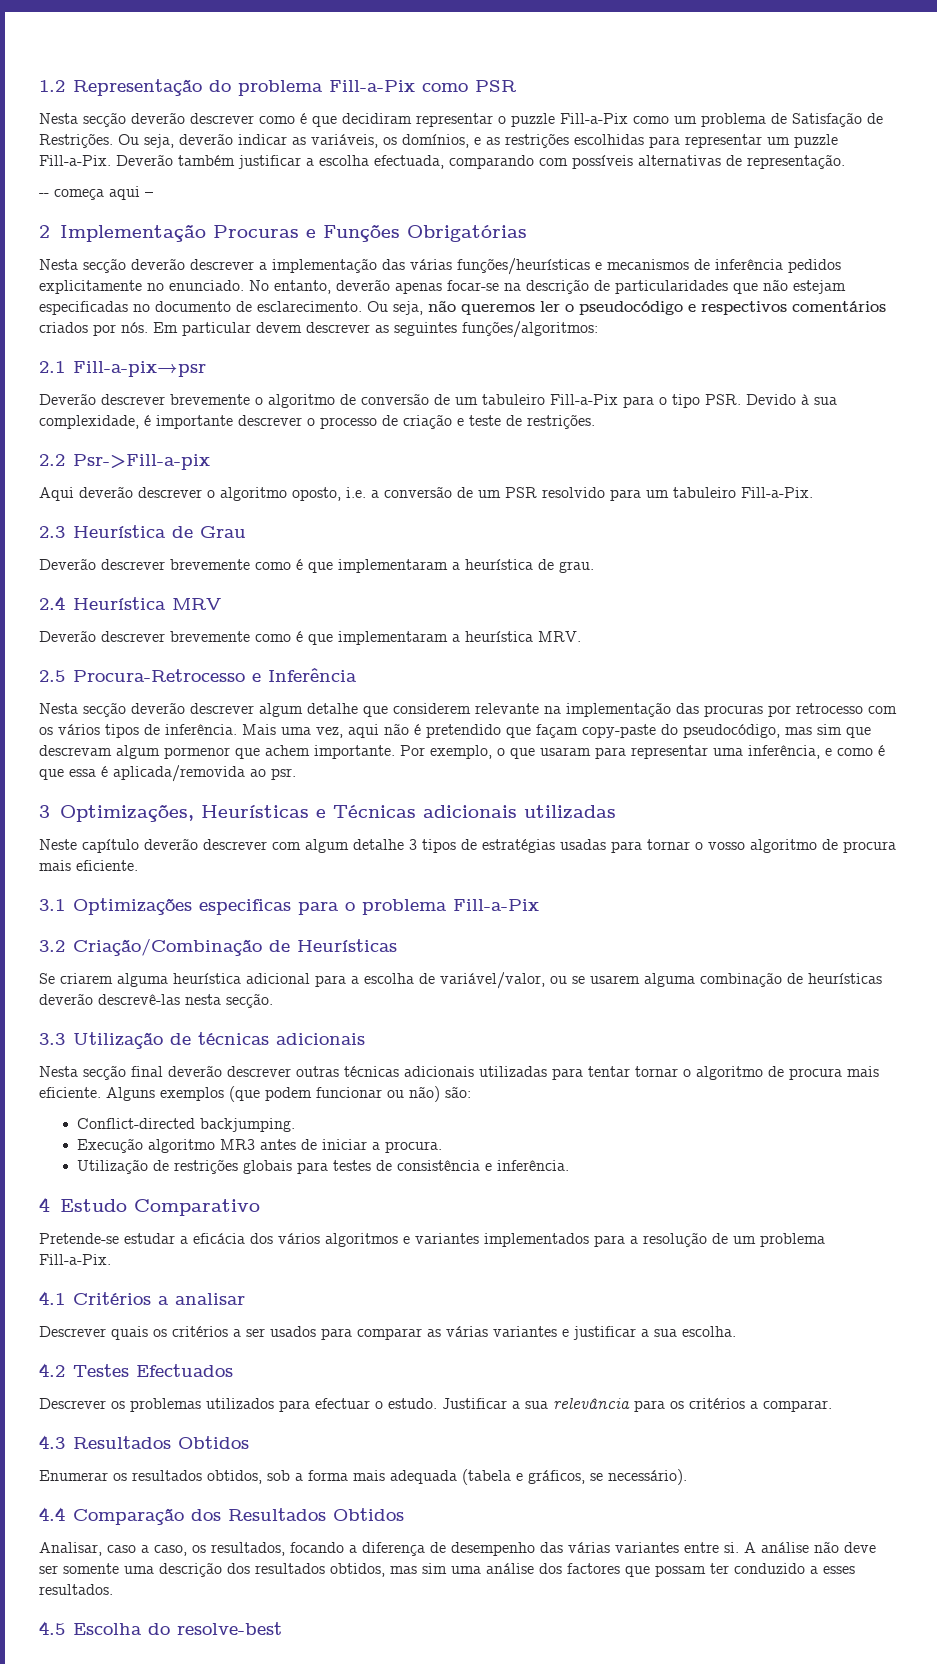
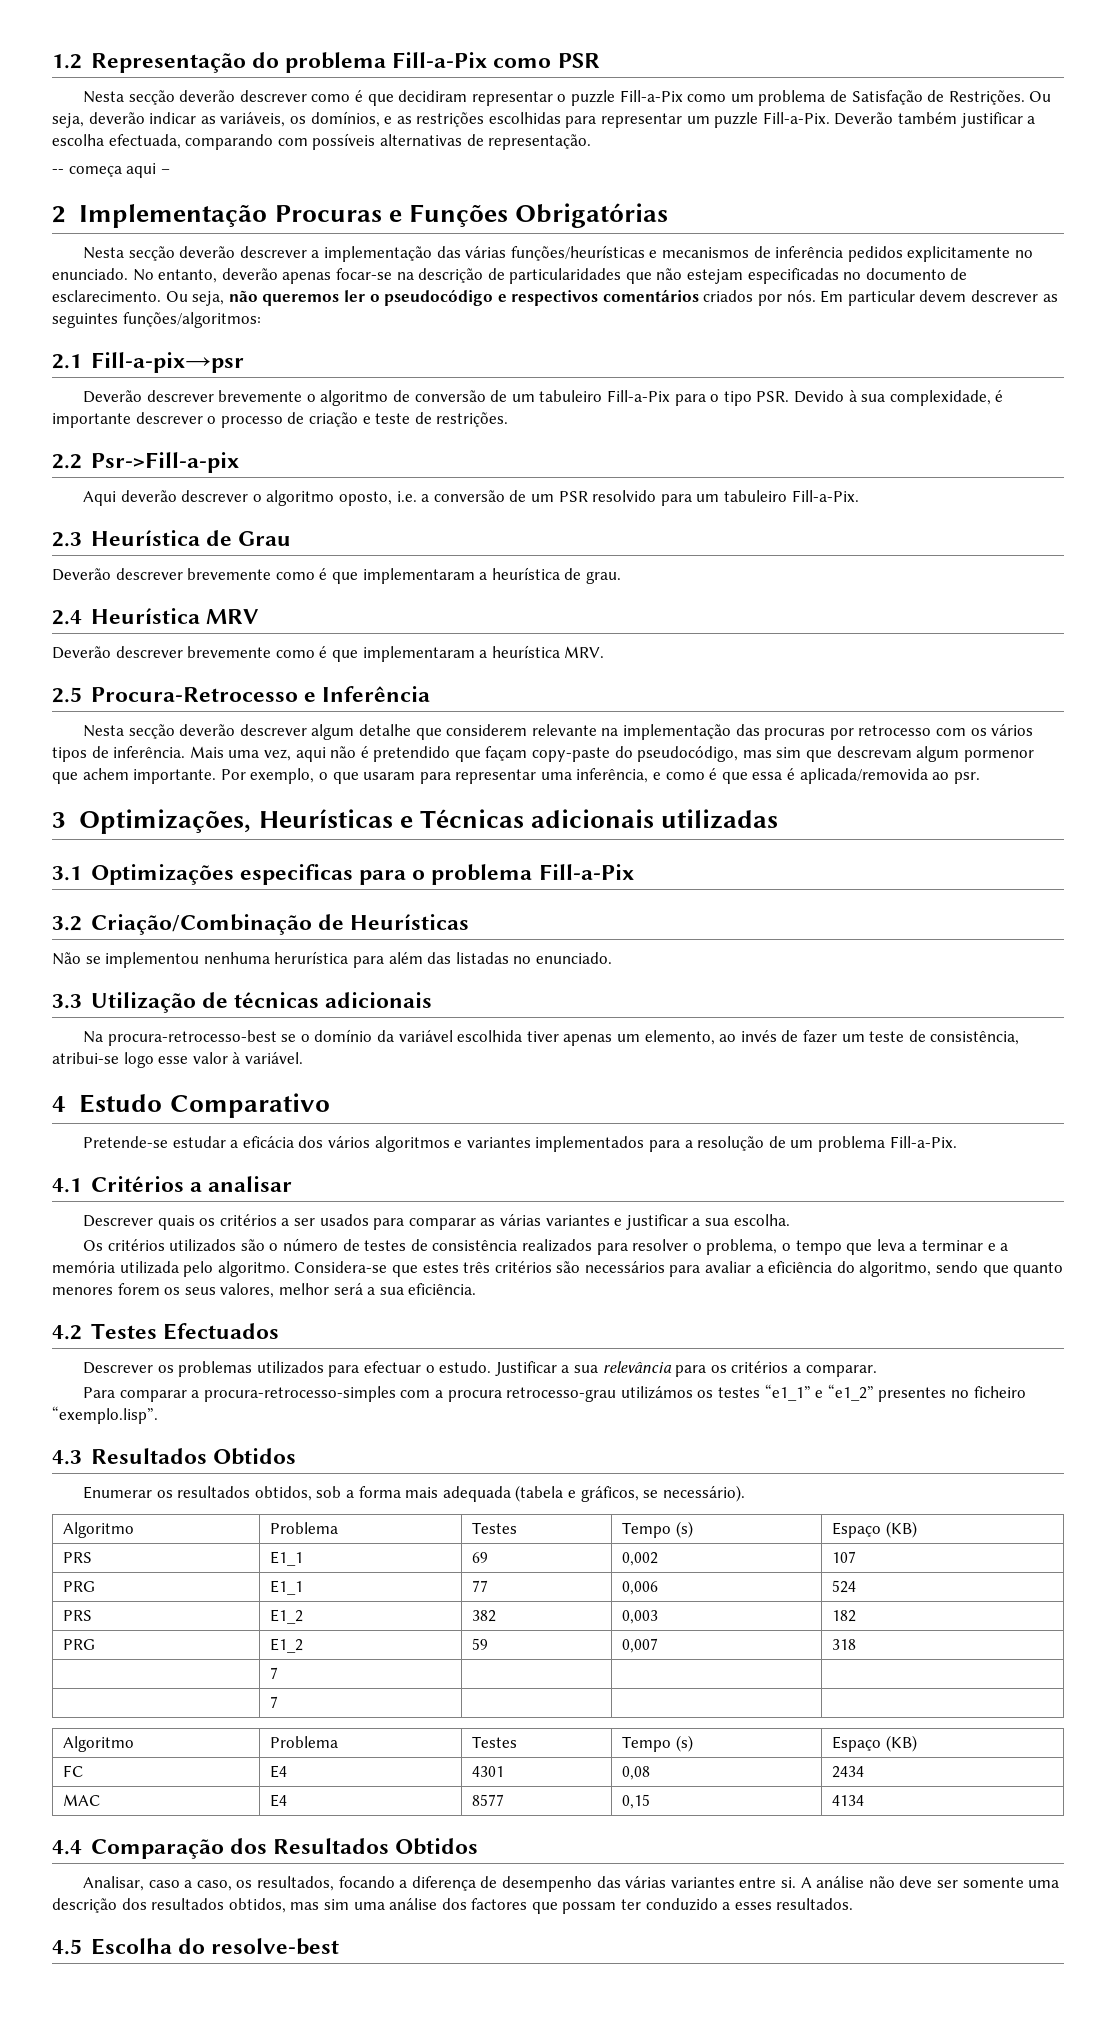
- Neste capítulo deverão descrever com algum detalhe 3 tipos de estratégias usadas para tornar o vosso algoritmo de procura mais eficiente.
- Se criarem alguma heurística adicional para a escolha de variável/valor, ou se usarem alguma combinação de heurísticas deverão descrevê-las nesta secção.
+ Não se implementou nenhuma herurística para além das listadas no enunciado.
- Nesta secção final deverão descrever outras técnicas adicionais utilizadas para tentar tornar o algoritmo de procura mais eficiente. Alguns exemplos (que podem funcionar ou não) são:
- Conflict-directed backjumping.
- Execução algoritmo MR3 antes de iniciar a procura.
- Utilização de restrições globais para testes de consistência e inferência.
+ Na procura-retrocesso-best se o domínio da variável escolhida tiver apenas um elemento, ao invés de fazer um teste de consistência, atribui-se logo esse valor à variável.
+ Os critérios utilizados são o número de testes de consistência realizados para resolver o problema, o tempo que leva a terminar e a memória utilizada pelo algoritmo. Considera-se que estes três critérios são necessários para avaliar a eficiência do algoritmo, sendo que quanto menores forem os seus valores, melhor será a sua eficiência.
+ Para comparar a procura-retrocesso-simples com a procura retrocesso-grau utilizámos os testes “e1_1” e “e1_2” presentes no ficheiro “exemplo.lisp”.
  Enumerar os resultados obtidos, sob a forma mais adequada (tabela e gráficos, se necessário).
+ Algoritmo | Problema | Testes | Tempo (s) | Espaço (KB)
+ PRS | E1_1 | 69 | 0,002 | 107
+ PRG | E1_1 | 77 | 0,006 | 524
+ PRS | E1_2 | 382 | 0,003 | 182
+ PRG | E1_2 | 59 | 0,007 | 318
+ | 7 | | |
+ | 7 | | |
+ Algoritmo | Problema | Testes | Tempo (s) | Espaço (KB)
+ FC | E4 | 4301 | 0,08 | 2434
+ MAC | E4 | 8577 | 0,15 | 4134

